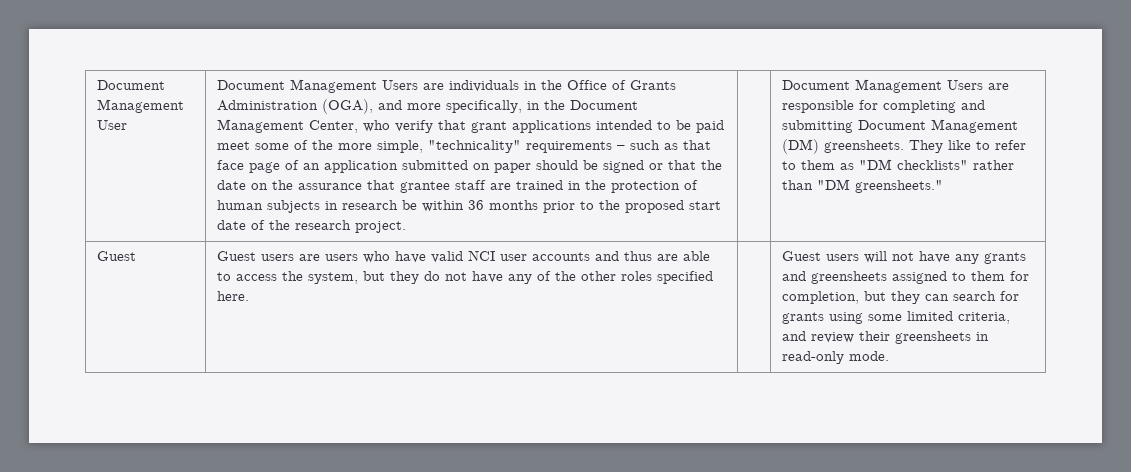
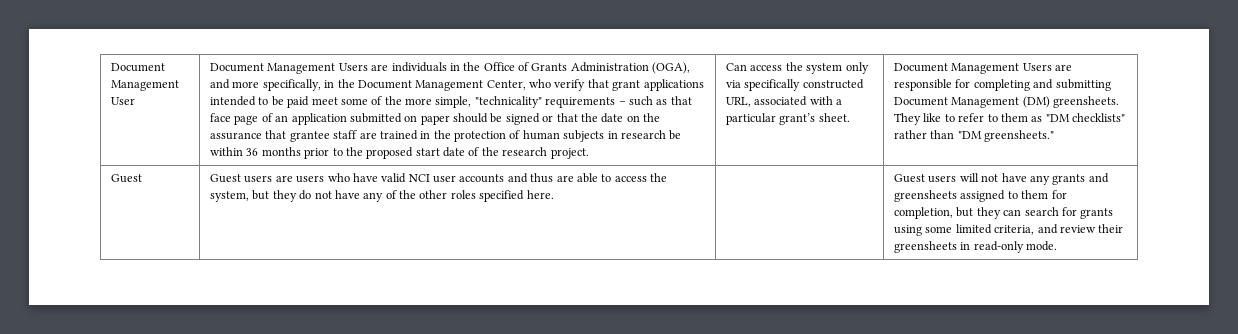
+ Can access the system only via specifically constructed URL, associated with a particular grant’s sheet.

